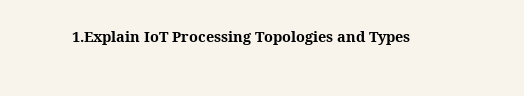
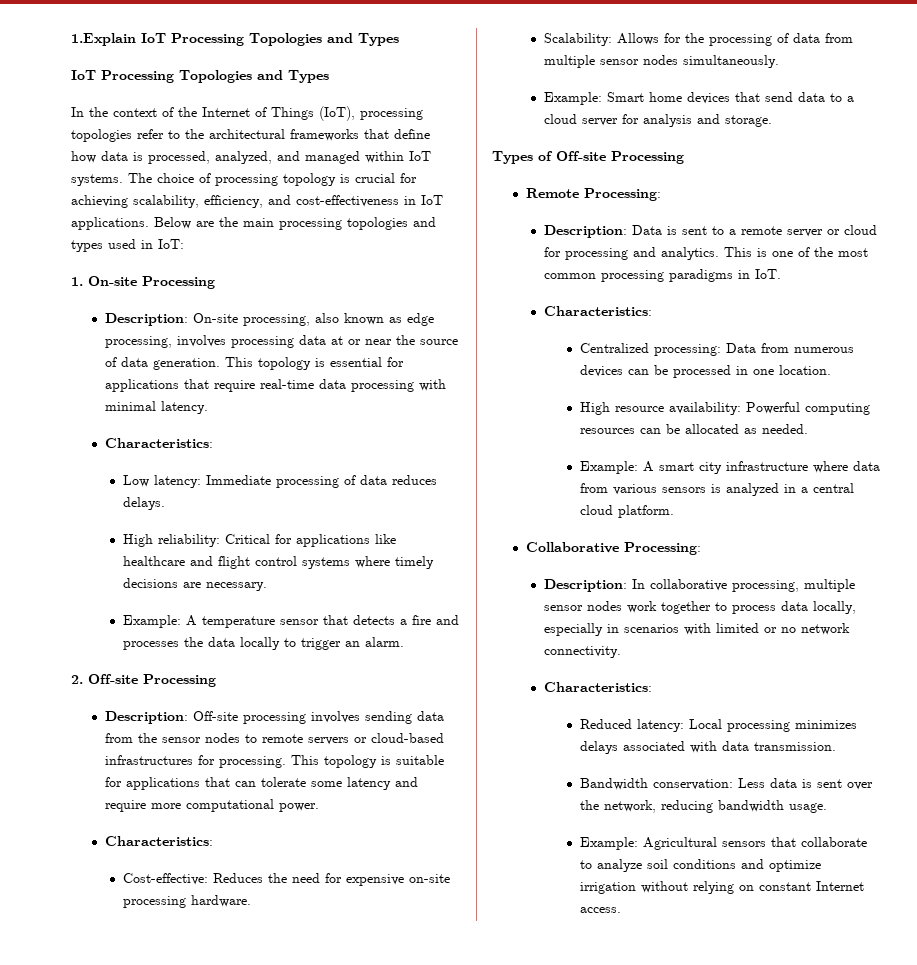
  1.Explain IoT Processing Topologies and Types
+ IoT Processing Topologies and Types
+ In the context of the Internet of Things (IoT), processing topologies refer to the architectural frameworks that define how data is processed, analyzed, and managed within IoT systems. The choice of processing topology is crucial for achieving scalability, efficiency, and cost-effectiveness in IoT applications. Below are the main processing topologies and types used in IoT:
+ 1. On-site Processing
+ Description: On-site processing, also known as edge processing, involves processing data at or near the source of data generation. This topology is essential for applications that require real-time data processing with minimal latency.
+ Characteristics:
+ Low latency: Immediate processing of data reduces delays.
+ High reliability: Critical for applications like healthcare and flight control systems where timely decisions are necessary.
+ Example: A temperature sensor that detects a fire and processes the data locally to trigger an alarm.
+ 2. Off-site Processing
+ Description: Off-site processing involves sending data from the sensor nodes to remote servers or cloud-based infrastructures for processing. This topology is suitable for applications that can tolerate some latency and require more computational power.
+ Characteristics:
+ Cost-effective: Reduces the need for expensive on-site processing hardware.
+ Scalability: Allows for the processing of data from multiple sensor nodes simultaneously.
+ Example: Smart home devices that send data to a cloud server for analysis and storage.
+ Types of Off-site Processing
+ Remote Processing:
+ Description: Data is sent to a remote server or cloud for processing and analytics. This is one of the most common processing paradigms in IoT.
+ Characteristics:
+ Centralized processing: Data from numerous devices can be processed in one location.
+ High resource availability: Powerful computing resources can be allocated as needed.
+ Example: A smart city infrastructure where data from various sensors is analyzed in a central cloud platform.
+ Collaborative Processing:
+ Description: In collaborative processing, multiple sensor nodes work together to process data locally, especially in scenarios with limited or no network connectivity.
+ Characteristics:
+ Reduced latency: Local processing minimizes delays associated with data transmission.
+ Bandwidth conservation: Less data is sent over the network, reducing bandwidth usage.
+ Example: Agricultural sensors that collaborate to analyze soil conditions and optimize irrigation without relying on constant Internet access.

